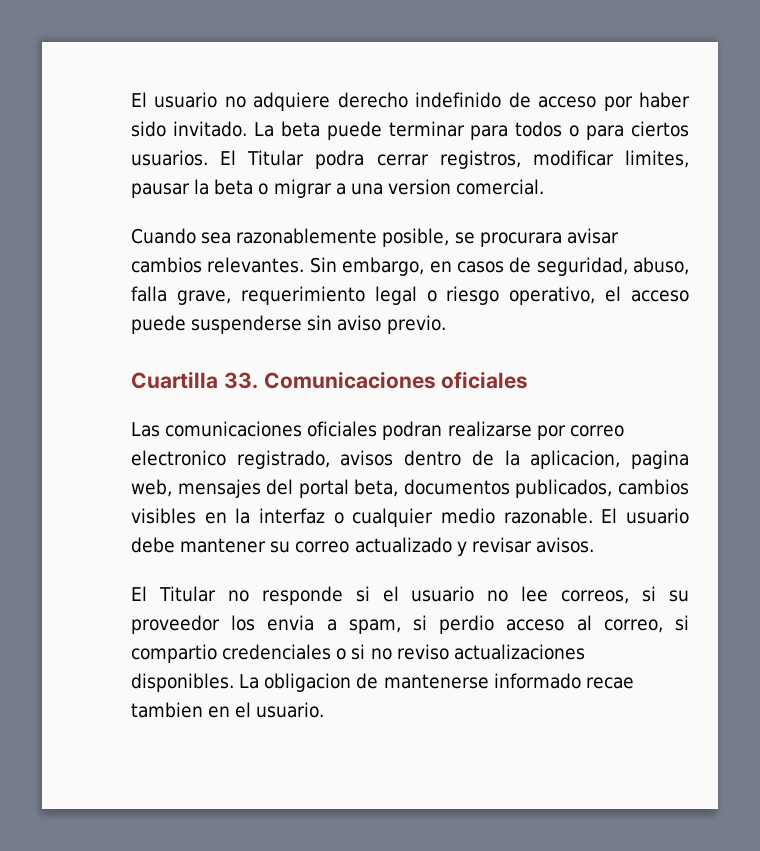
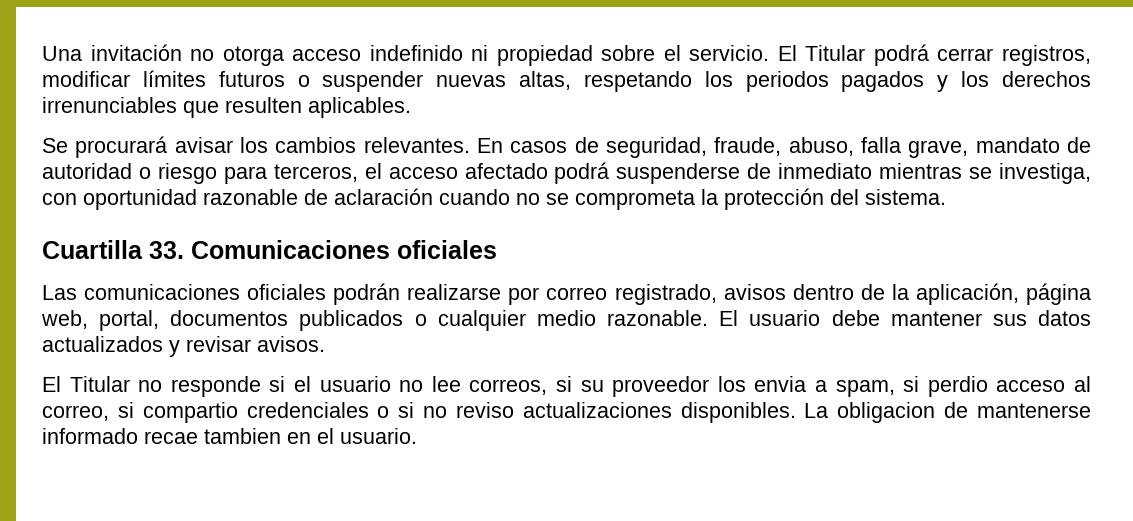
- El usuario no adquiere derecho indefinido de acceso por haber sido invitado. La beta puede terminar para todos o para ciertos usuarios. El Titular podra cerrar registros, modificar limites, pausar la beta o migrar a una version comercial.
- Cuando sea razonablemente posible, se procurara avisar cambios relevantes. Sin embargo, en casos de seguridad, abuso, falla grave, requerimiento legal o riesgo operativo, el acceso puede suspenderse sin aviso previo.
+ Una invitación no otorga acceso indefinido ni propiedad sobre el servicio. El Titular podrá cerrar registros, modificar límites futuros o suspender nuevas altas, respetando los periodos pagados y los derechos irrenunciables que resulten aplicables.
+ Se procurará avisar los cambios relevantes. En casos de seguridad, fraude, abuso, falla grave, mandato de autoridad o riesgo para terceros, el acceso afectado podrá suspenderse de inmediato mientras se investiga, con oportunidad razonable de aclaración cuando no se comprometa la protección del sistema.
- Las comunicaciones oficiales podran realizarse por correo electronico registrado, avisos dentro de la aplicacion, pagina web, mensajes del portal beta, documentos publicados, cambios visibles en la interfaz o cualquier medio razonable.
+ Las comunicaciones oficiales podrán realizarse por correo registrado, avisos dentro de la aplicación, página web, portal, documentos publicados o cualquier medio razonable.
- El usuario debe mantener su correo actualizado y revisar avisos.
+ El usuario debe mantener sus datos actualizados y revisar avisos.

